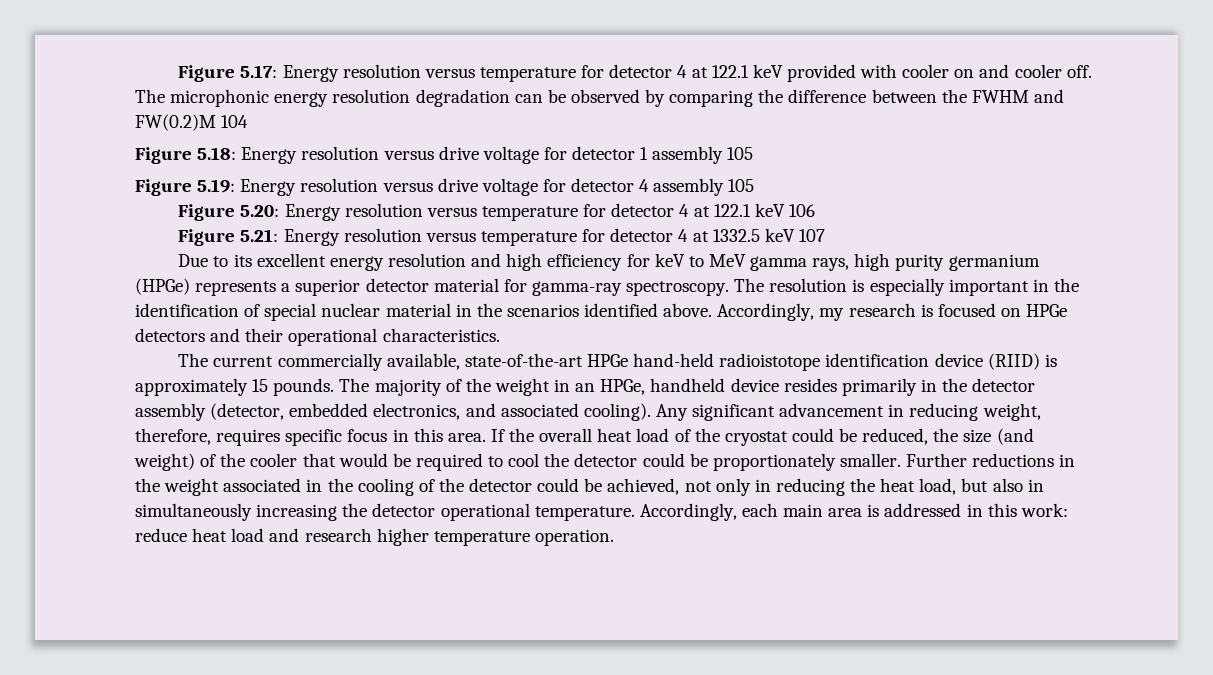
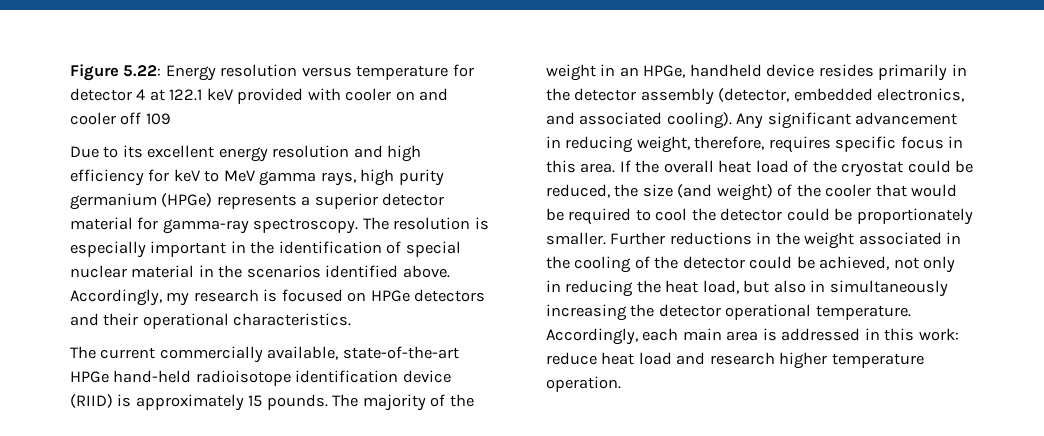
- Figure 5.17: Energy resolution versus temperature for detector 4 at 122.1 keV provided with cooler on and cooler off. The microphonic energy resolution degradation can be observed by comparing the difference between the FWHM and FW(0.2)M 104
- Figure 5.18: Energy resolution versus drive voltage for detector 1 assembly 105
- Figure 5.19: Energy resolution versus drive voltage for detector 4 assembly 105
- Figure 5.20: Energy resolution versus temperature for detector 4 at 122.1 keV 106
- Figure 5.21: Energy resolution versus temperature for detector 4 at 1332.5 keV 107
+ Figure 5.22: Energy resolution versus temperature for detector 4 at 122.1 keV provided with cooler on and cooler off 109
- The current commercially available, state-of-the-art HPGe hand-held radioistotope identification device (RIID) is approximately 15 pounds.
+ The current commercially available, state-of-the-art HPGe hand-held radioisotope identification device (RIID) is approximately 15 pounds.

